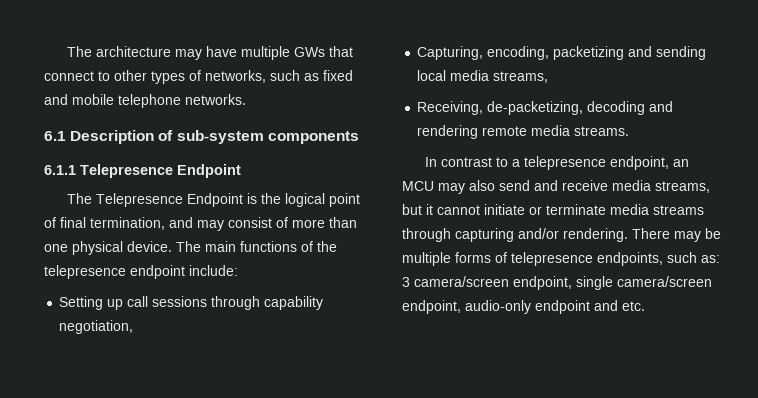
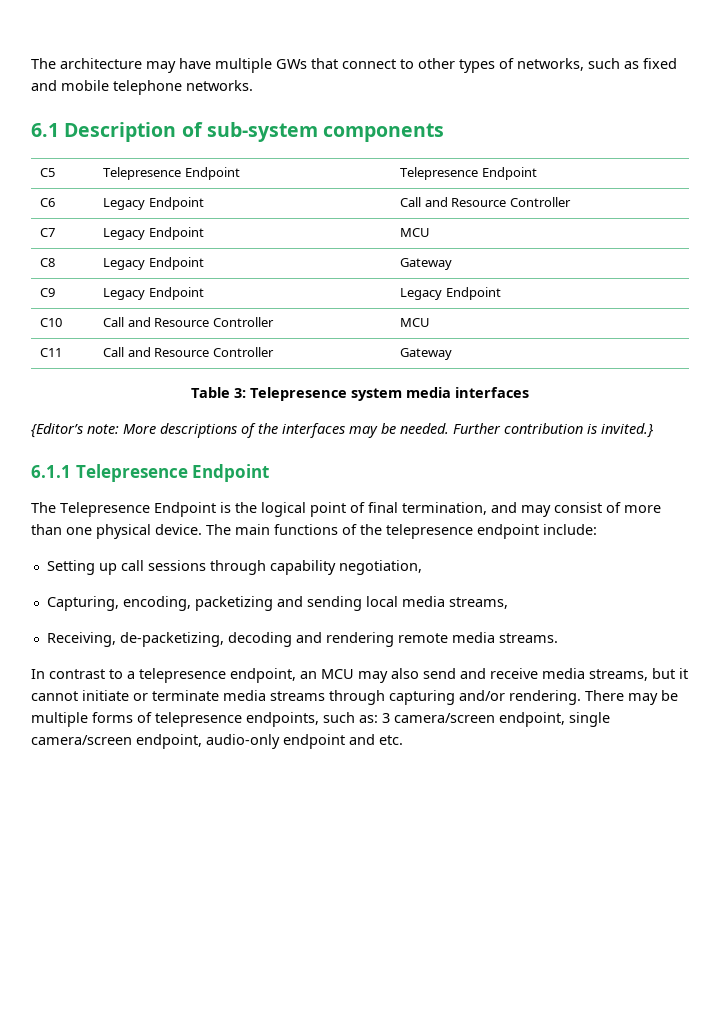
+ C5 | Telepresence Endpoint | Telepresence Endpoint
+ C6 | Legacy Endpoint | Call and Resource Controller
+ C7 | Legacy Endpoint | MCU
+ C8 | Legacy Endpoint | Gateway
+ C9 | Legacy Endpoint | Legacy Endpoint
+ C10 | Call and Resource Controller | MCU
+ C11 | Call and Resource Controller | Gateway
+ Table 3: Telepresence system media interfaces
+ {Editor’s note: More descriptions of the interfaces may be needed. Further contribution is invited.}

